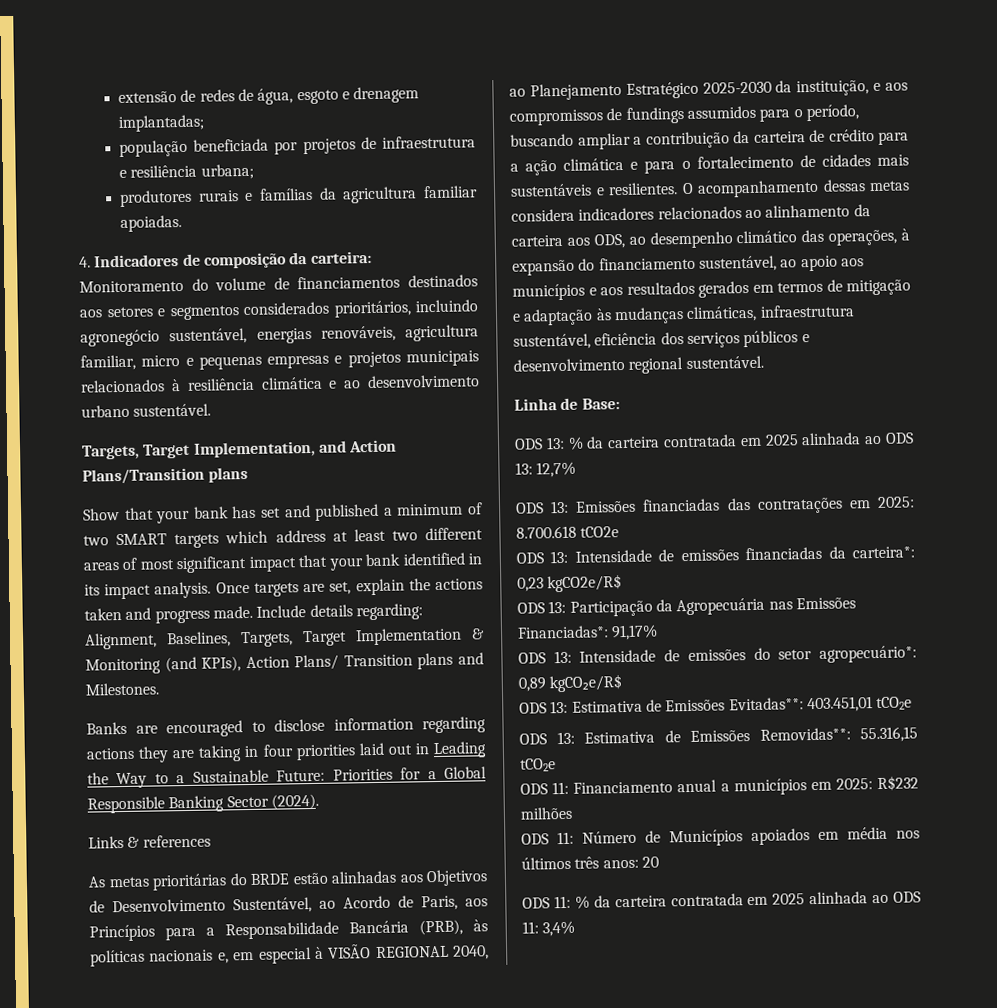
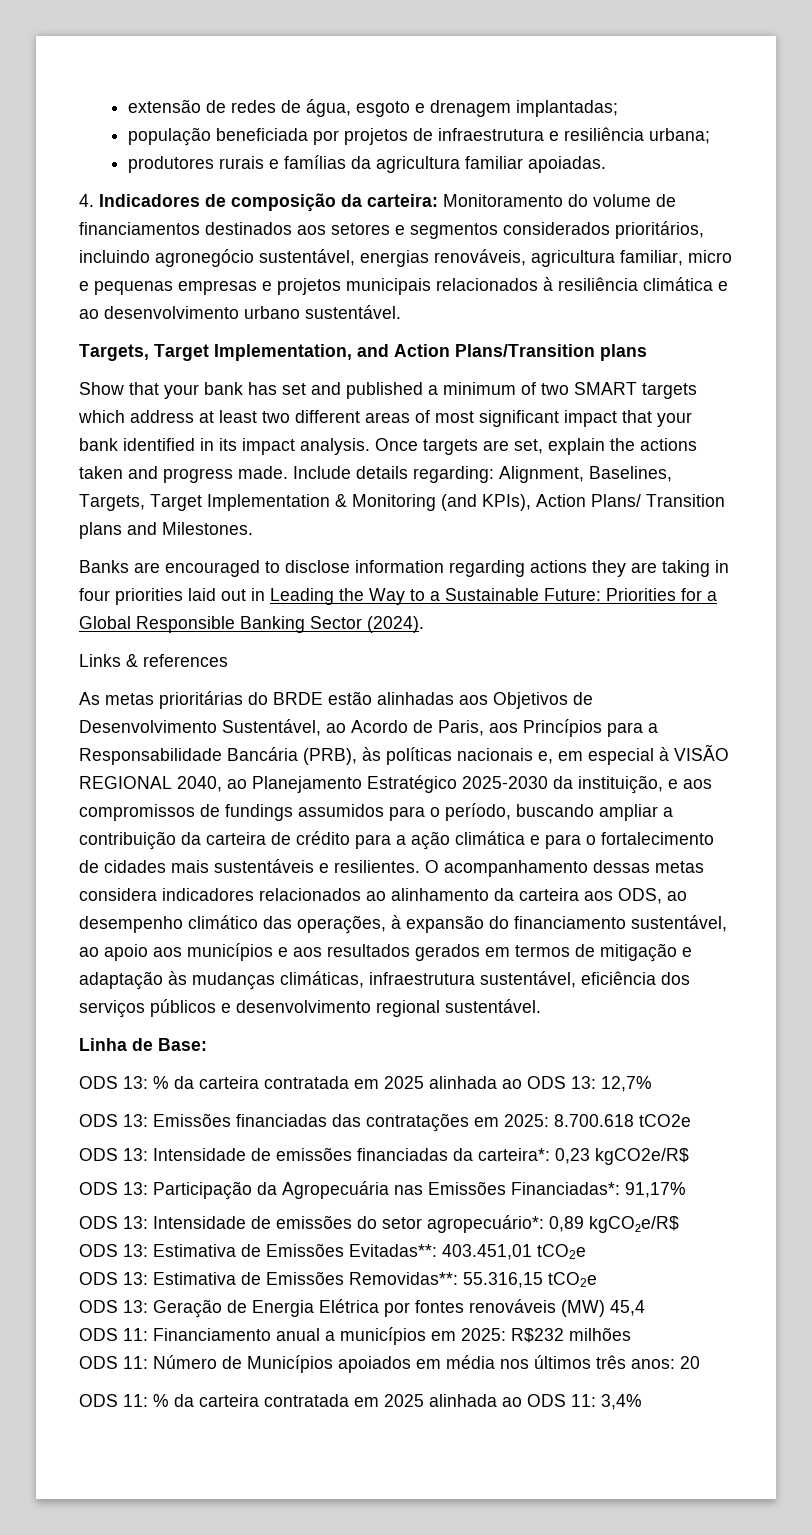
+ ODS 13: Geração de Energia Elétrica por fontes renováveis (MW) 45,4

